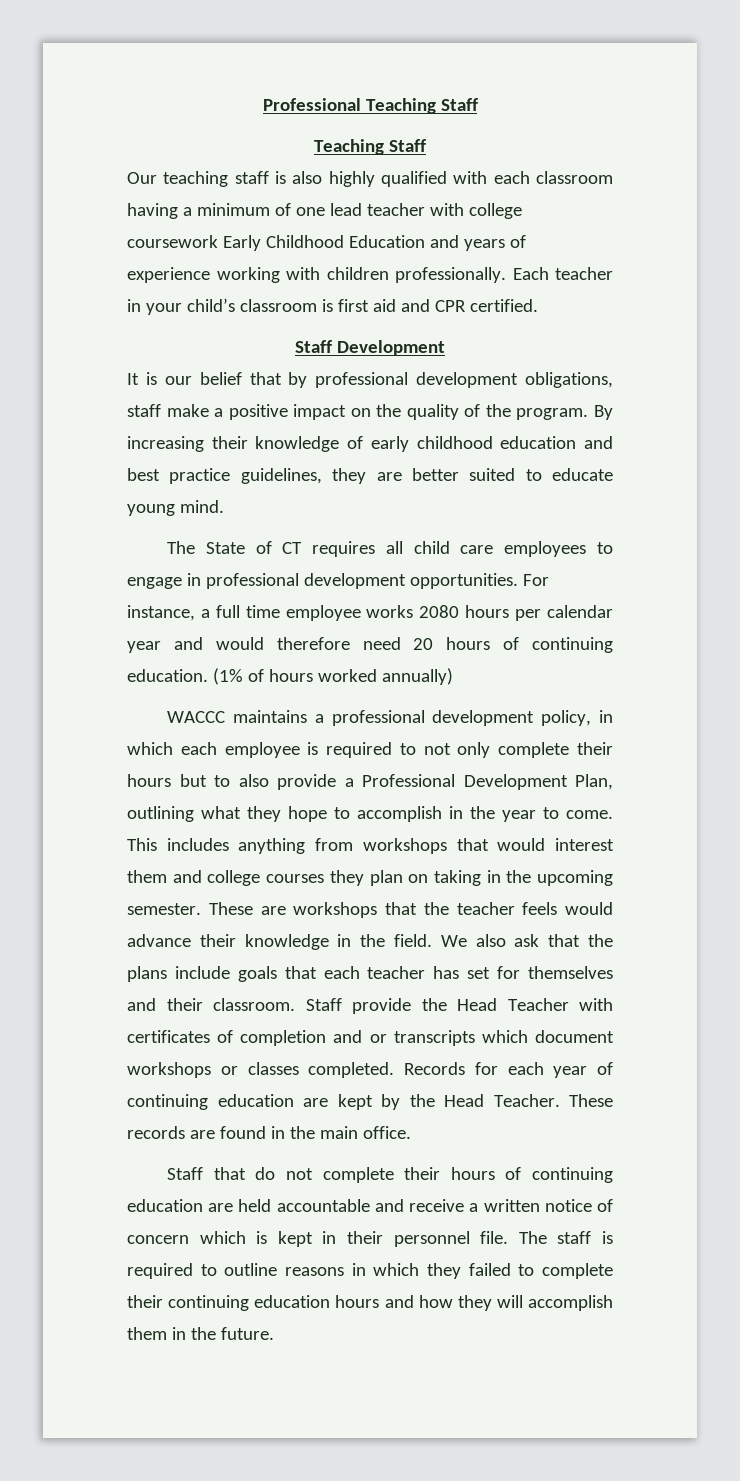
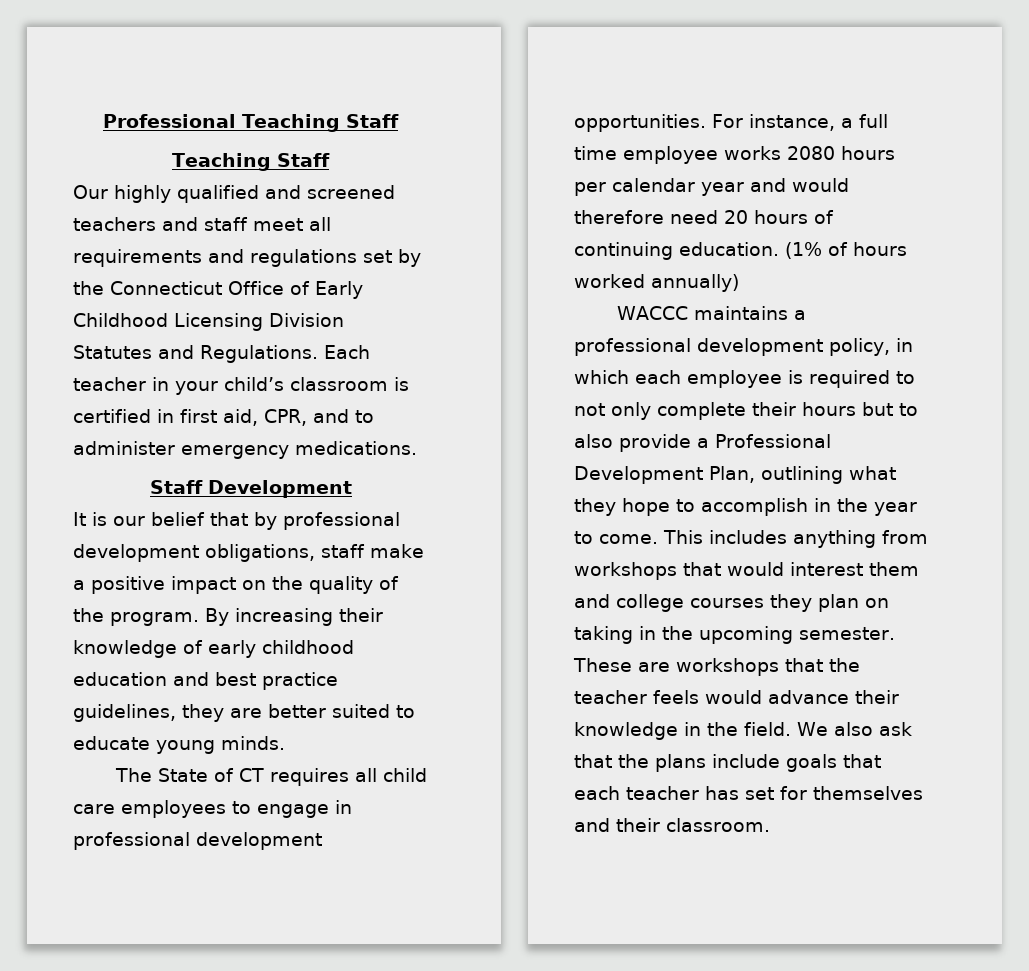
- Our teaching staff is also highly qualified with each classroom having a minimum of one lead teacher with college coursework Early Childhood Education and years of experience working with children professionally.
+ Our highly qualified and screened teachers and staff meet all requirements and regulations set by the Connecticut Office of Early Childhood Licensing Division Statutes and Regulations.
- Each teacher in your child’s classroom is first aid and CPR certified.
+ Each teacher in your child’s classroom is certified in first aid, CPR, and to administer emergency medications.
- By increasing their knowledge of early childhood education and best practice guidelines, they are better suited to educate young mind.
+ By increasing their knowledge of early childhood education and best practice guidelines, they are better suited to educate young minds.
- Staff provide the Head Teacher with certificates of completion and or transcripts which document workshops or classes completed. Records for each year of continuing education are kept by the Head Teacher. These records are found in the main office.
- Staff that do not complete their hours of continuing education are held accountable and receive a written notice of concern which is kept in their personnel file. The staff is required to outline reasons in which they failed to complete their continuing education hours and how they will accomplish them in the future.

